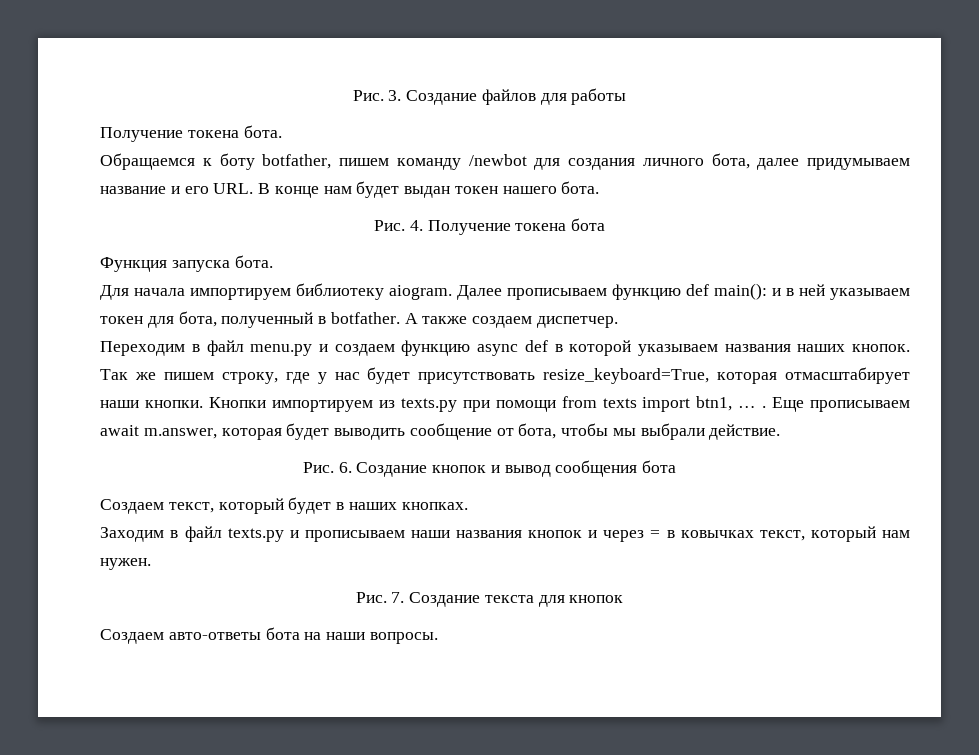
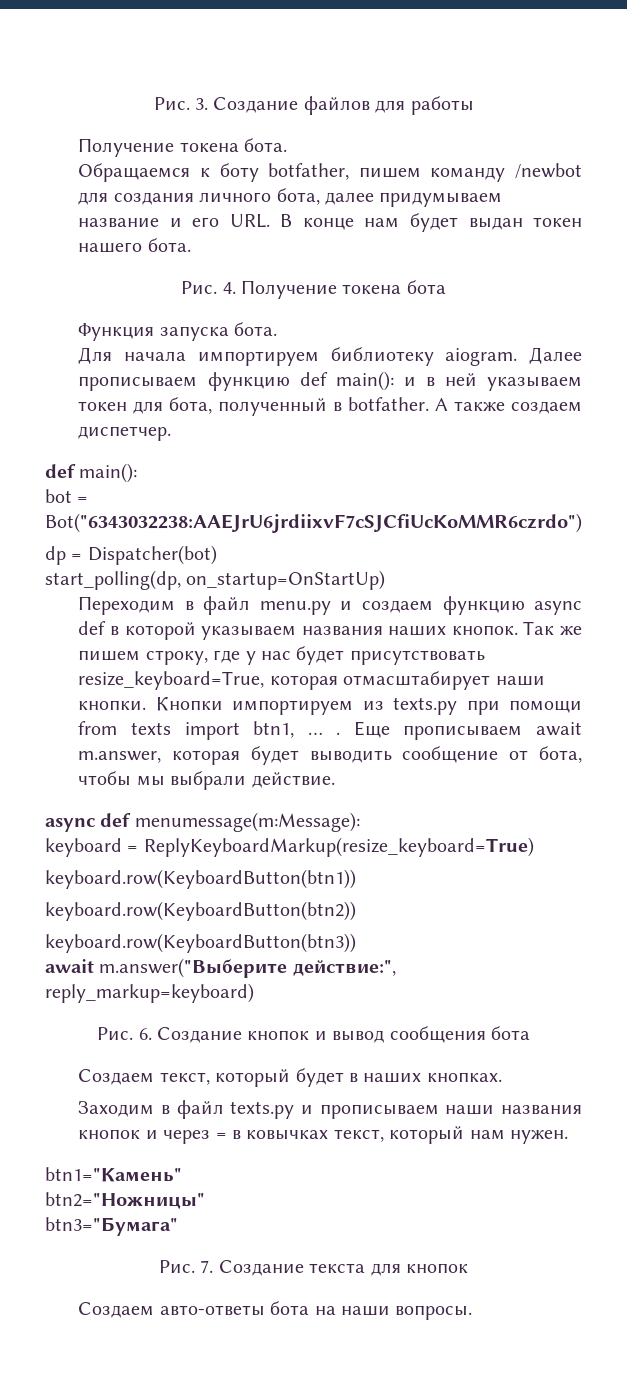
  А также создаем диспетчер.
+ def main():
+ bot = Bot("6343032238:AAEJrU6jrdiixvF7cSJCfiUcKoMMR6czrdo")
+ dp = Dispatcher(bot)
+ start_polling(dp, on_startup=OnStartUp)
+ async def menumessage(m:Message):
+ keyboard = ReplyKeyboardMarkup(resize_keyboard=True)
+ keyboard.row(KeyboardButton(btn1))
+ keyboard.row(KeyboardButton(btn2))
+ keyboard.row(KeyboardButton(btn3))
+ await m.answer("Выберите действие:", reply_markup=keyboard)
+ btn1="Камень"
+ btn2="Ножницы"
+ btn3="Бумага"

